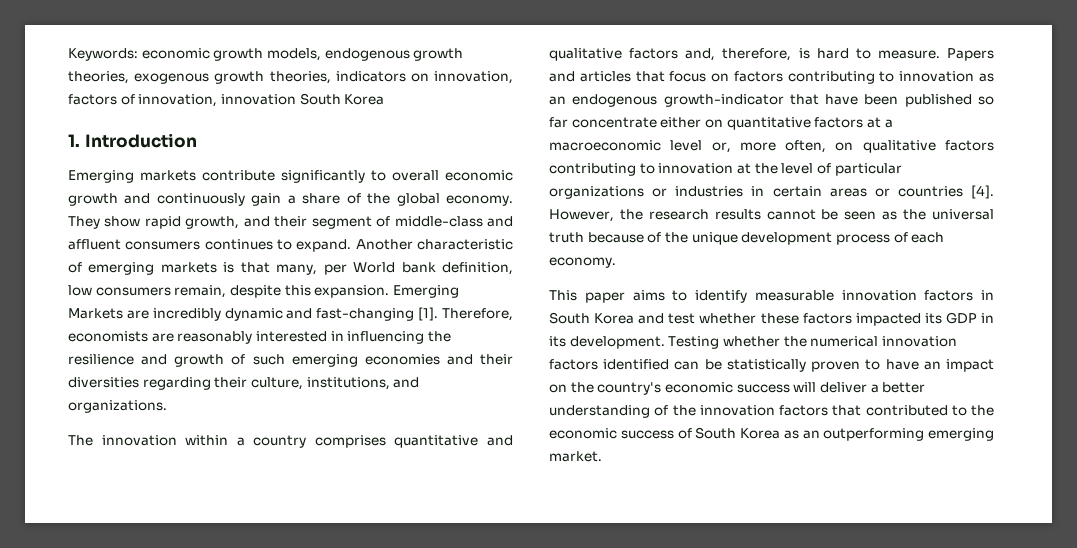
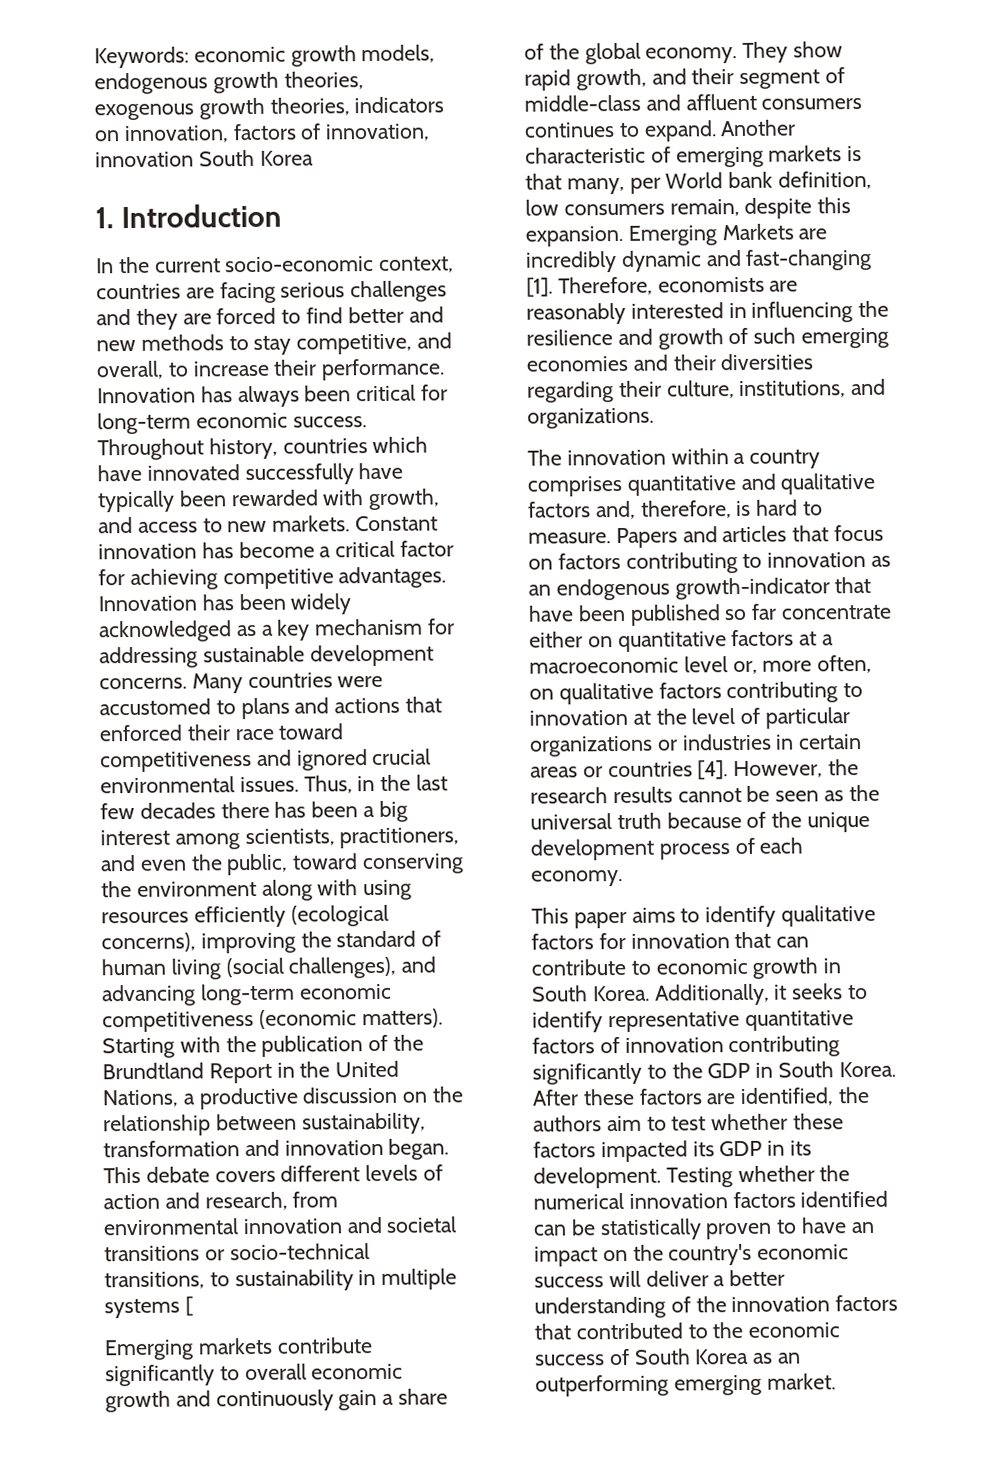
+ In the current socio-economic context, countries are facing serious challenges and they are forced to find better and new methods to stay competitive, and overall, to increase their performance. Innovation has always been critical for long-term economic success. Throughout history, countries which have innovated successfully have typically been rewarded with growth, and access to new markets. Constant innovation has become a critical factor for achieving competitive advantages. Innovation has been widely acknowledged as a key mechanism for addressing sustainable development concerns. Many countries were accustomed to plans and actions that enforced their race toward competitiveness and ignored crucial environmental issues. Thus, in the last few decades there has been a big interest among scientists, practitioners, and even the public, toward conserving the environment along with using resources efficiently (ecological concerns), improving the standard of human living (social challenges), and advancing long-term economic competitiveness (economic matters). Starting with the publication of the Brundtland Report in the United Nations, a productive discussion on the relationship between sustainability, transformation and innovation began. This debate covers different levels of action and research, from environmental innovation and societal transitions or socio-technical transitions, to sustainability in multiple systems [
- This paper aims to identify measurable innovation factors in South Korea and test whether these factors impacted its GDP in its development.
+ This paper aims to identify qualitative factors for innovation that can contribute to economic growth in South Korea. Additionally, it seeks to identify representative quantitative factors of innovation contributing significantly to the GDP in South Korea. After these factors are identified, the authors aim to test whether these factors impacted its GDP in its development.

